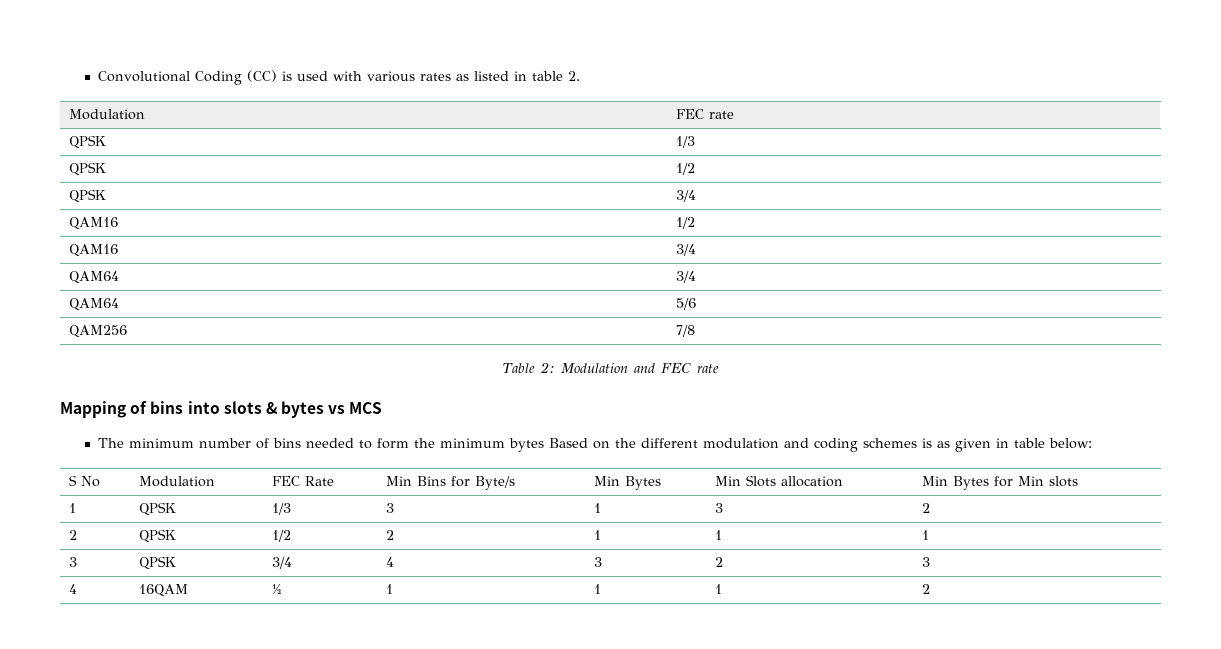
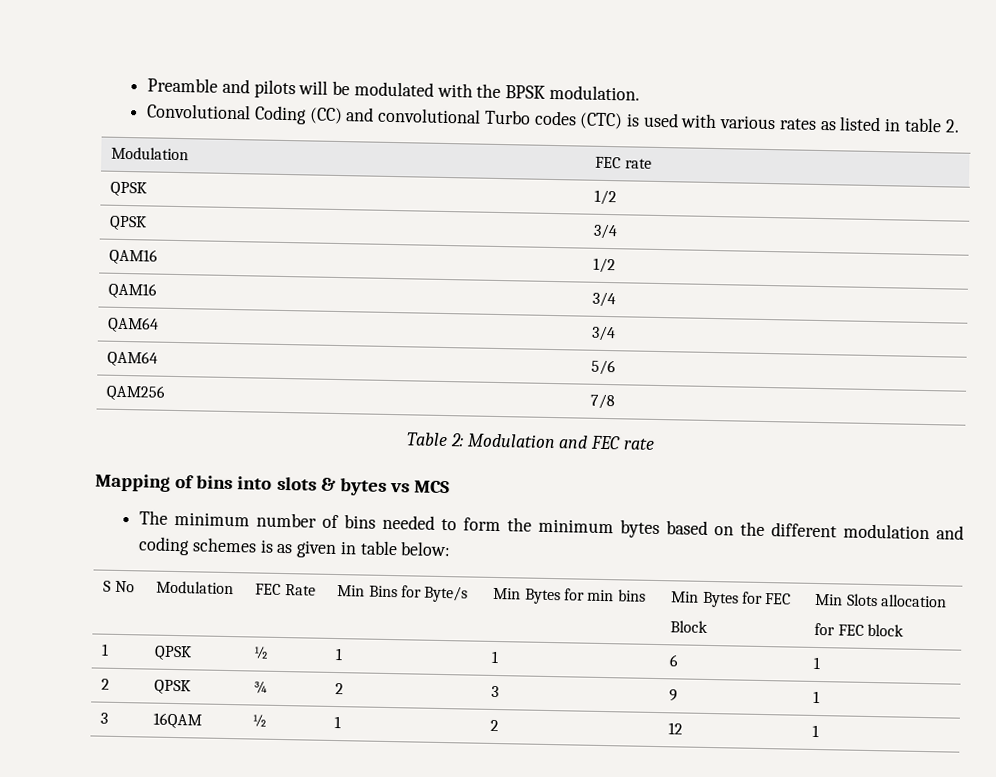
- Convolutional Coding (CC) is used with various rates as listed in table 2.
+ Preamble and pilots will be modulated with the BPSK modulation.
+ Convolutional Coding (CC) and convolutional Turbo codes (CTC) is used with various rates as listed in table 2.
  Modulation | FEC rate
- QPSK | 1/3
- The minimum number of bins needed to form the minimum bytes Based on the different modulation and coding schemes is as given in table below:
+ The minimum number of bins needed to form the minimum bytes based on the different modulation and coding schemes is as given in table below:
- S No | Modulation | FEC Rate | Min Bins for Byte/s | Min Bytes | Min Slots allocation | Min Bytes for Min slots
+ S No | Modulation | FEC Rate | Min Bins for Byte/s | Min Bytes for min bins | Min Bytes for FEC
+ Block | Min Slots allocation
+ for FEC block
- 1 | QPSK | 1/3 | 3 | 1 | 3 | 2
+ 1 | QPSK | ½ | 1 | 1 | 6 | 1
- 2 | QPSK | 1/2 | 2 | 1 | 1 | 1
+ 2 | QPSK | ¾ | 2 | 3 | 9 | 1
- 3 | QPSK | 3/4 | 4 | 3 | 2 | 3
- 4 | 16QAM | ½ | 1 | 1 | 1 | 2
+ 3 | 16QAM | ½ | 1 | 2 | 12 | 1

